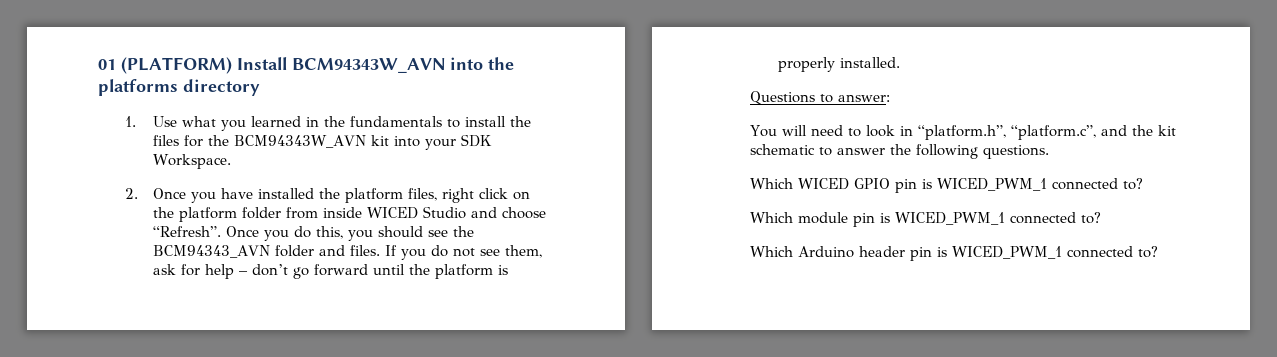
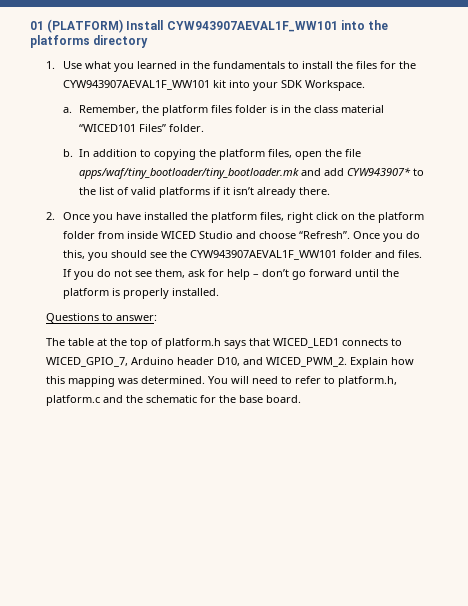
- 01 (PLATFORM) Install BCM94343W_AVN into the platforms directory
+ 01 (PLATFORM) Install CYW943907AEVAL1F_WW101 into the platforms directory
- 1. Use what you learned in the fundamentals to install the files for the BCM94343W_AVN kit into your SDK Workspace.
+ 1. Use what you learned in the fundamentals to install the files for the CYW943907AEVAL1F_WW101 kit into your SDK Workspace.
+ a. Remember, the platform files folder is in the class material “WICED101 Files” folder.
+ b. In addition to copying the platform files, open the file apps/waf/tiny_bootloader/tiny_bootloader.mk and add CYW943907* to the list of valid platforms if it isn’t already there.
- Once you do this, you should see the BCM94343_AVN folder and files.
+ Once you do this, you should see the CYW943907AEVAL1F_WW101 folder and files.
- You will need to look in “platform.h”, “platform.c”, and the kit schematic to answer the following questions.
- Which WICED GPIO pin is WICED_PWM_1 connected to?
- Which module pin is WICED_PWM_1 connected to?
- Which Arduino header pin is WICED_PWM_1 connected to?
+ The table at the top of platform.h says that WICED_LED1 connects to WICED_GPIO_7, Arduino header D10, and WICED_PWM_2. Explain how this mapping was determined. You will need to refer to platform.h, platform.c and the schematic for the base board.

